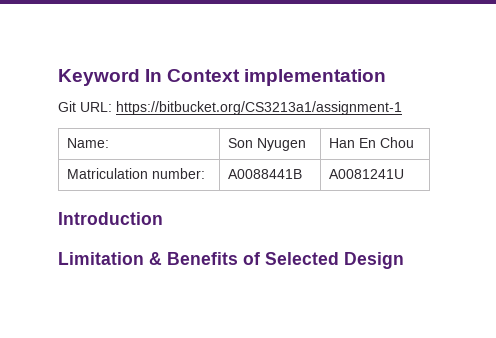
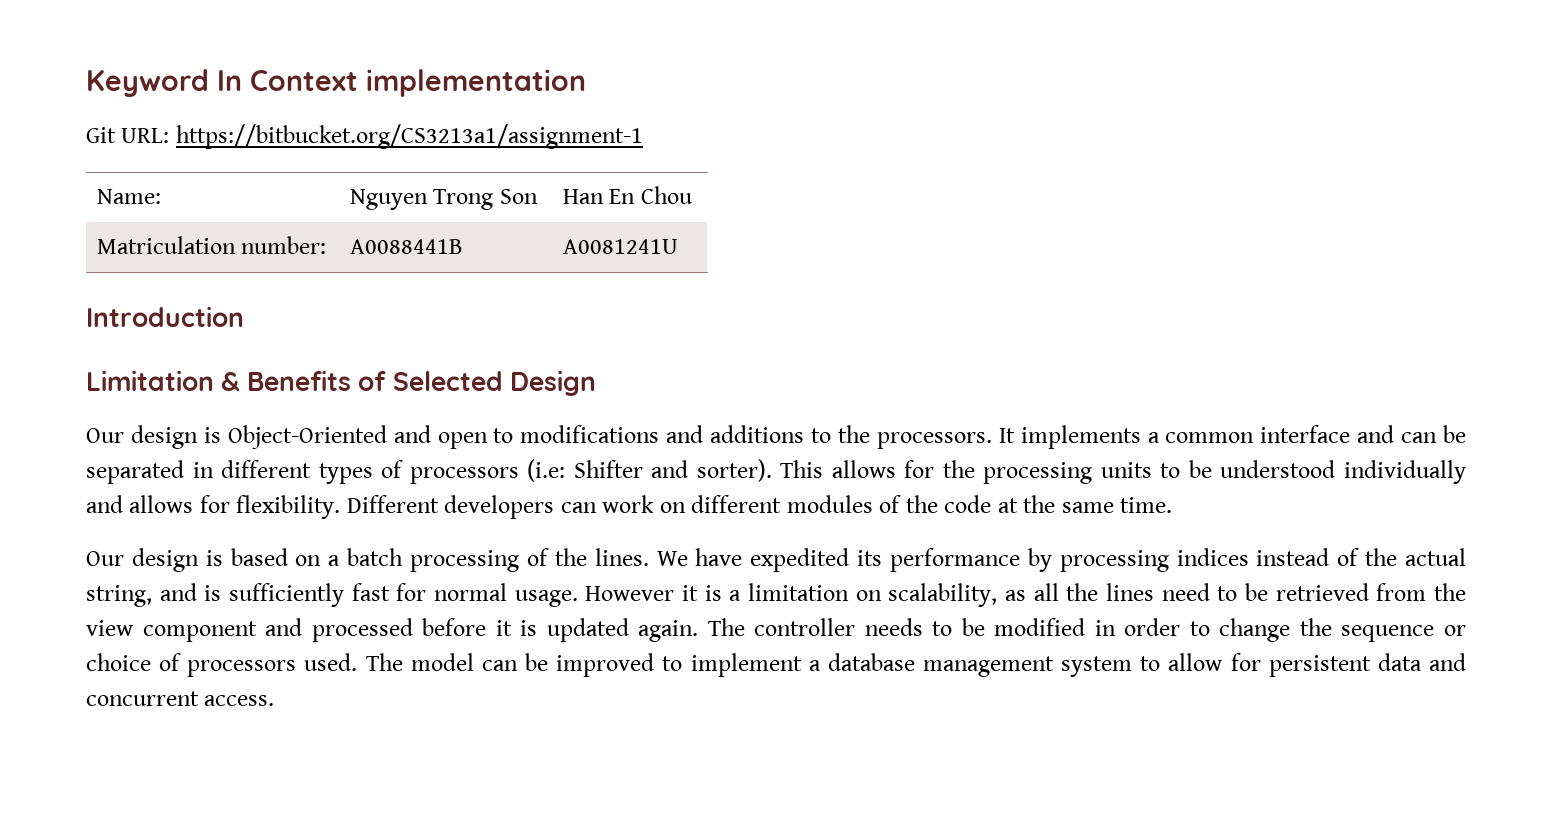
- Name: | Son Nyugen | Han En Chou
+ Name: | Nguyen Trong Son | Han En Chou
+ Our design is Object-Oriented and open to modifications and additions to the processors. It implements a common interface and can be separated in different types of processors (i.e: Shifter and sorter). This allows for the processing units to be understood individually and allows for flexibility. Different developers can work on different modules of the code at the same time.
+ Our design is based on a batch processing of the lines. We have expedited its performance by processing indices instead of the actual string, and is sufficiently fast for normal usage. However it is a limitation on scalability, as all the lines need to be retrieved from the view component and processed before it is updated again. The controller needs to be modified in order to change the sequence or choice of processors used. The model can be improved to implement a database management system to allow for persistent data and concurrent access.

